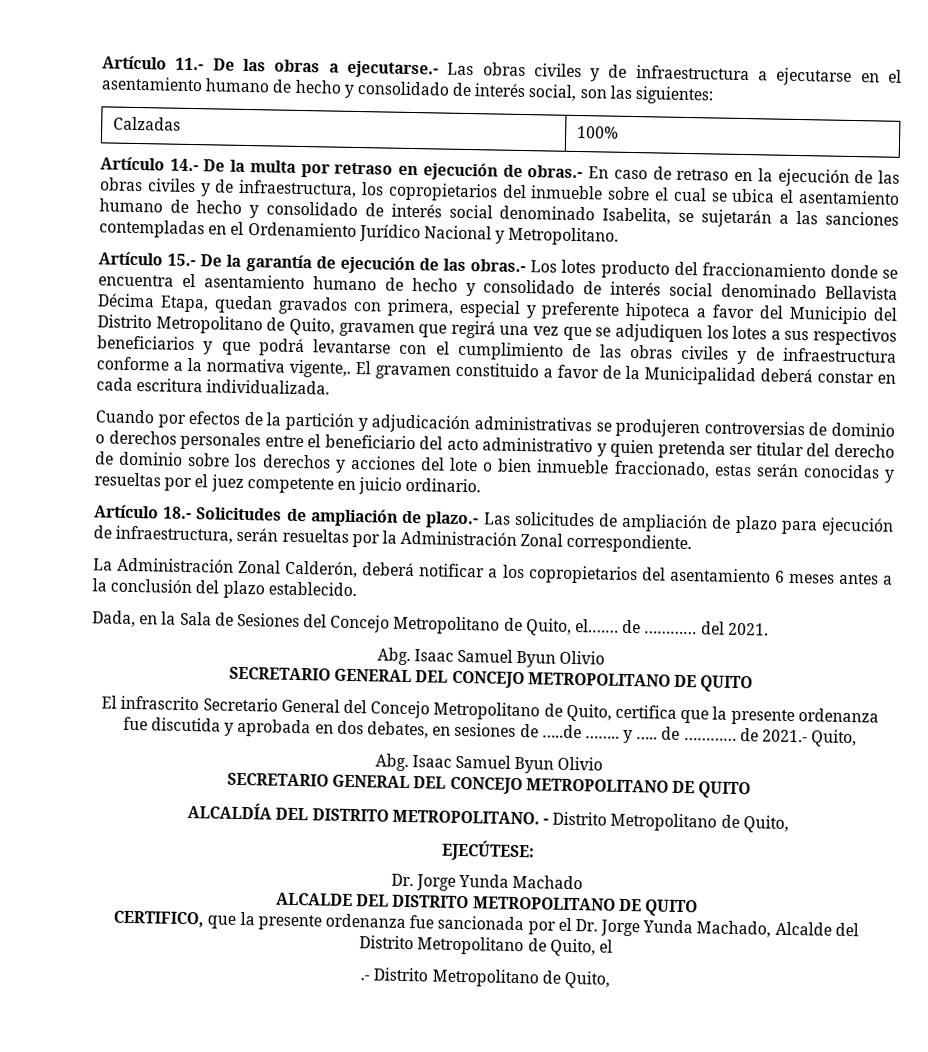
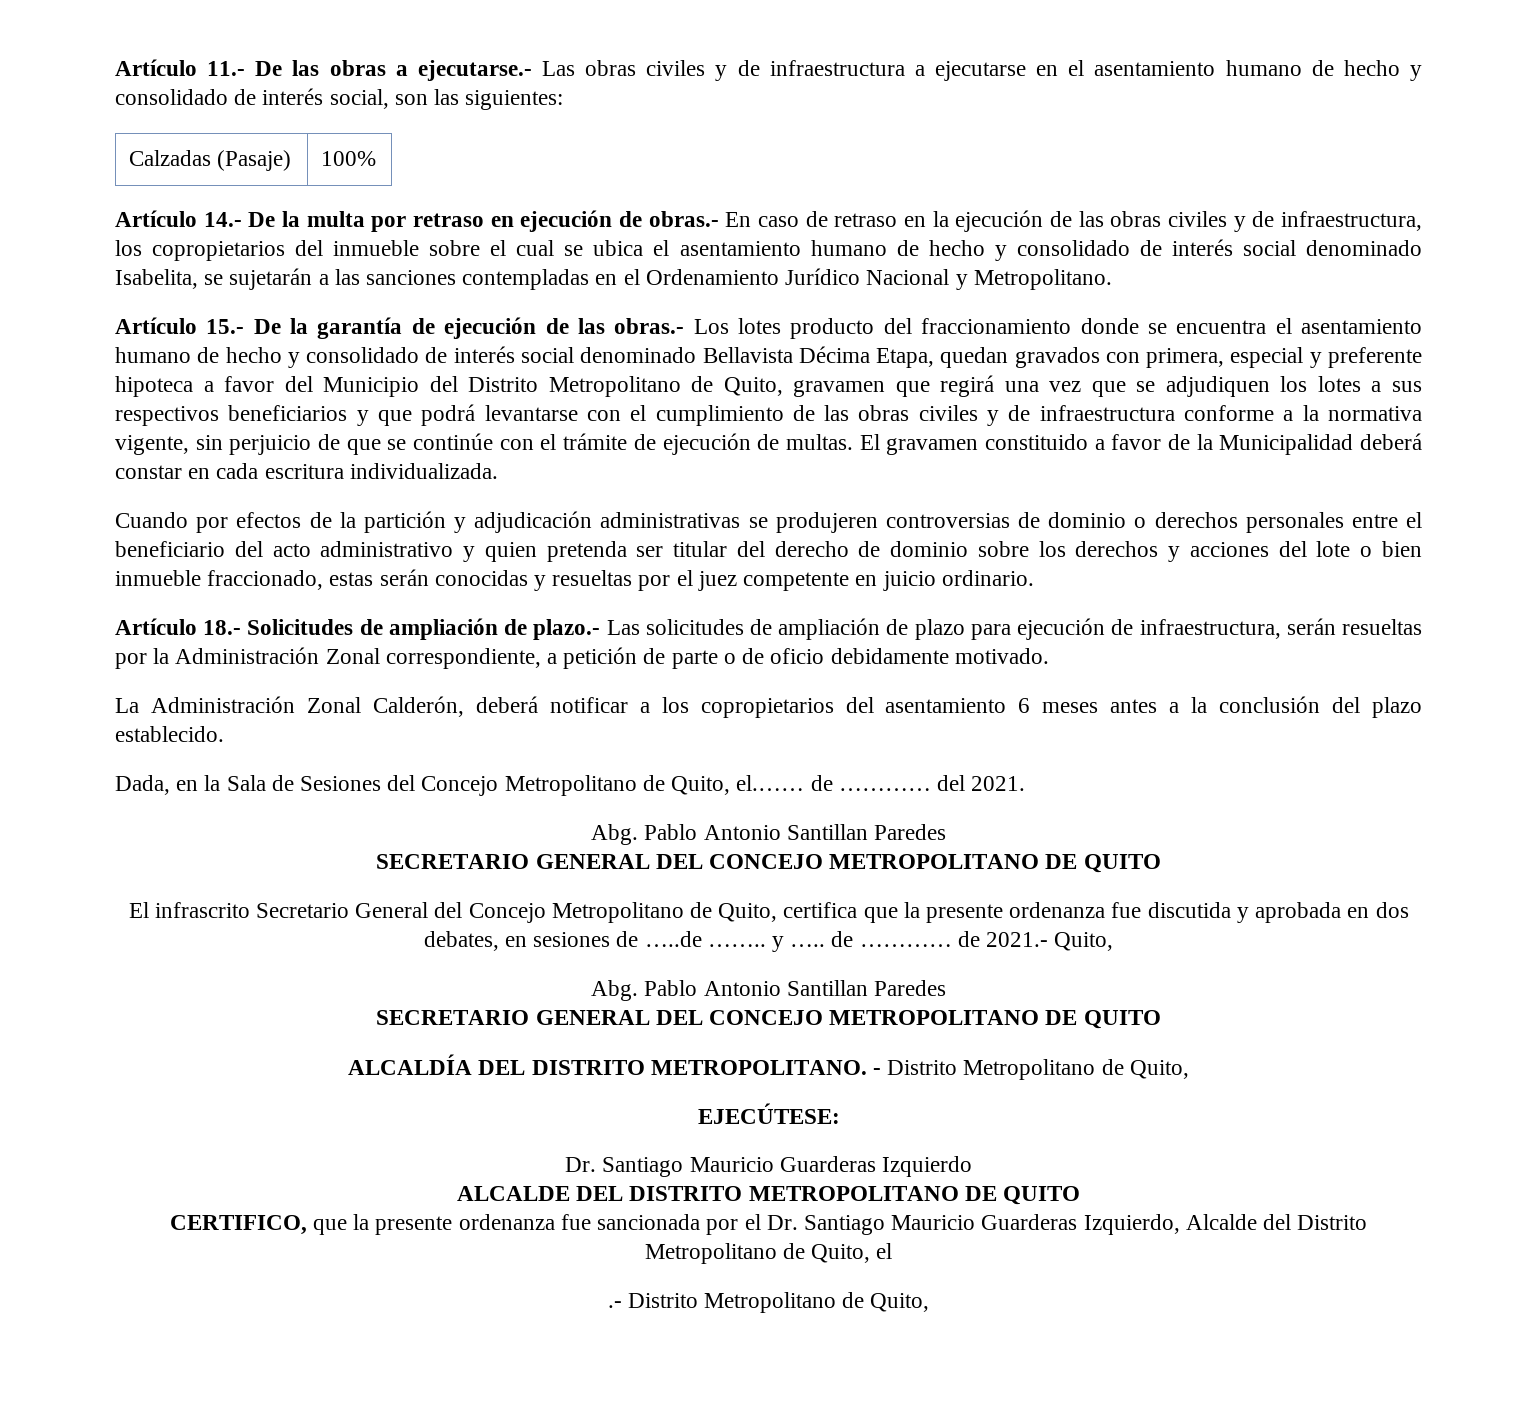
- Calzadas | 100%
+ Calzadas (Pasaje) | 100%
- Artículo 15.- De la garantía de ejecución de las obras.- Los lotes producto del fraccionamiento donde se encuentra el asentamiento humano de hecho y consolidado de interés social denominado Bellavista Décima Etapa, quedan gravados con primera, especial y preferente hipoteca a favor del Municipio del Distrito Metropolitano de Quito, gravamen que regirá una vez que se adjudiquen los lotes a sus respectivos beneficiarios y que podrá levantarse con el cumplimiento de las obras civiles y de infraestructura conforme a la normativa vigente,.
+ Artículo 15.- De la garantía de ejecución de las obras.- Los lotes producto del fraccionamiento donde se encuentra el asentamiento humano de hecho y consolidado de interés social denominado Bellavista Décima Etapa, quedan gravados con primera, especial y preferente hipoteca a favor del Municipio del Distrito Metropolitano de Quito, gravamen que regirá una vez que se adjudiquen los lotes a sus respectivos beneficiarios y que podrá levantarse con el cumplimiento de las obras civiles y de infraestructura conforme a la normativa vigente, sin perjuicio de que se continúe con el trámite de ejecución de multas.
- Artículo 18.- Solicitudes de ampliación de plazo.- Las solicitudes de ampliación de plazo para ejecución de infraestructura, serán resueltas por la Administración Zonal correspondiente.
+ Artículo 18.- Solicitudes de ampliación de plazo.- Las solicitudes de ampliación de plazo para ejecución de infraestructura, serán resueltas por la Administración Zonal correspondiente, a petición de parte o de oficio debidamente motivado.
  Dada, en la Sala de Sesiones del Concejo Metropolitano de Quito, el.…… de ………… del 2021.
- Abg. Isaac Samuel Byun Olivio
+ Abg. Pablo Antonio Santillan Paredes
  El infrascrito Secretario General del Concejo Metropolitano de Quito, certifica que la presente ordenanza fue discutida y aprobada en dos debates, en sesiones de …..de …….. y ….. de ………… de 2021.- Quito,
- Abg. Isaac Samuel Byun Olivio
+ Abg. Pablo Antonio Santillan Paredes
- Dr. Jorge Yunda Machado
+ Dr. Santiago Mauricio Guarderas Izquierdo
- CERTIFICO, que la presente ordenanza fue sancionada por el Dr. Jorge Yunda Machado, Alcalde del Distrito Metropolitano de Quito, el
+ CERTIFICO, que la presente ordenanza fue sancionada por el Dr. Santiago Mauricio Guarderas Izquierdo, Alcalde del Distrito Metropolitano de Quito, el

